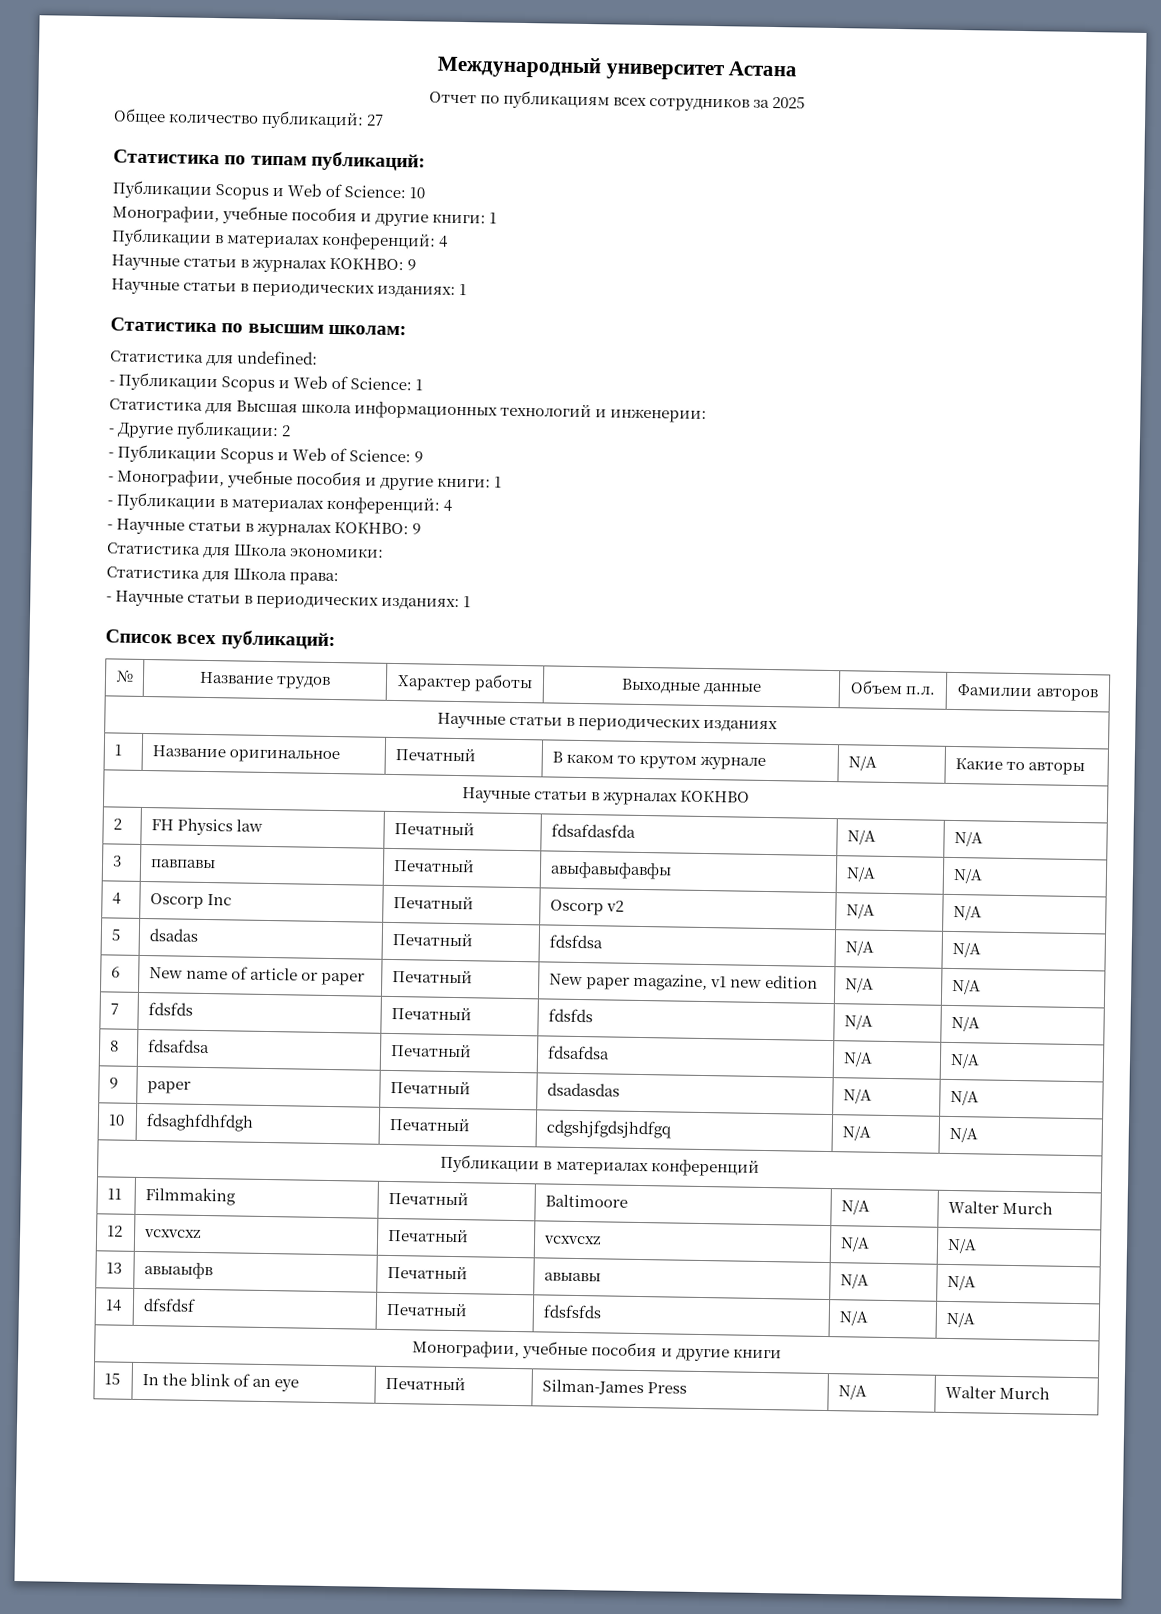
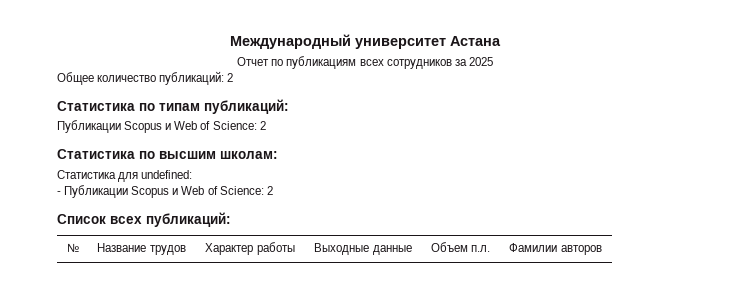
- Общее количество публикаций: 27
+ Общее количество публикаций: 2
  Статистика по типам публикаций:
- Публикации Scopus и Web of Science: 10
- Монографии, учебные пособия и другие книги: 1
- Публикации в материалах конференций: 4
- Научные статьи в журналах КОКНВО: 9
- Научные статьи в периодических изданиях: 1
+ Публикации Scopus и Web of Science: 2
- - Публикации Scopus и Web of Science: 1
- Статистика для Высшая школа информационных технологий и инженерии:
- - Другие публикации: 2
- - Публикации Scopus и Web of Science: 9
- - Монографии, учебные пособия и другие книги: 1
- - Публикации в материалах конференций: 4
- - Научные статьи в журналах КОКНВО: 9
- Статистика для Школа экономики:
- Статистика для Школа права:
- - Научные статьи в периодических изданиях: 1
+ - Публикации Scopus и Web of Science: 2
- Научные статьи в периодических изданиях
- 1 | Название оригинальное | Печатный | В каком то крутом журнале | N/A | Какие то авторы
- Научные статьи в журналах КОКНВО
- 2 | FH Physics law | Печатный | fdsafdasfda | N/A | N/A
- 3 | павпавы | Печатный | авыфавыфавфы | N/A | N/A
- 4 | Oscorp Inc | Печатный | Oscorp v2 | N/A | N/A
- 5 | dsadas | Печатный | fdsfdsa | N/A | N/A
- 6 | New name of article or paper | Печатный | New paper magazine, v1 new edition | N/A | N/A
- 7 | fdsfds | Печатный | fdsfds | N/A | N/A
- 8 | fdsafdsa | Печатный | fdsafdsa | N/A | N/A
- 9 | paper | Печатный | dsadasdas | N/A | N/A
- 10 | fdsaghfdhfdgh | Печатный | cdgshjfgdsjhdfgq | N/A | N/A
- Публикации в материалах конференций
- 11 | Filmmaking | Печатный | Baltimoore | N/A | Walter Murch
- 12 | vcxvcxz | Печатный | vcxvcxz | N/A | N/A
- 13 | авыаыфв | Печатный | авыавы | N/A | N/A
- 14 | dfsfdsf | Печатный | fdsfsfds | N/A | N/A
- Монографии, учебные пособия и другие книги
- 15 | In the blink of an eye | Печатный | Silman-James Press | N/A | Walter Murch

